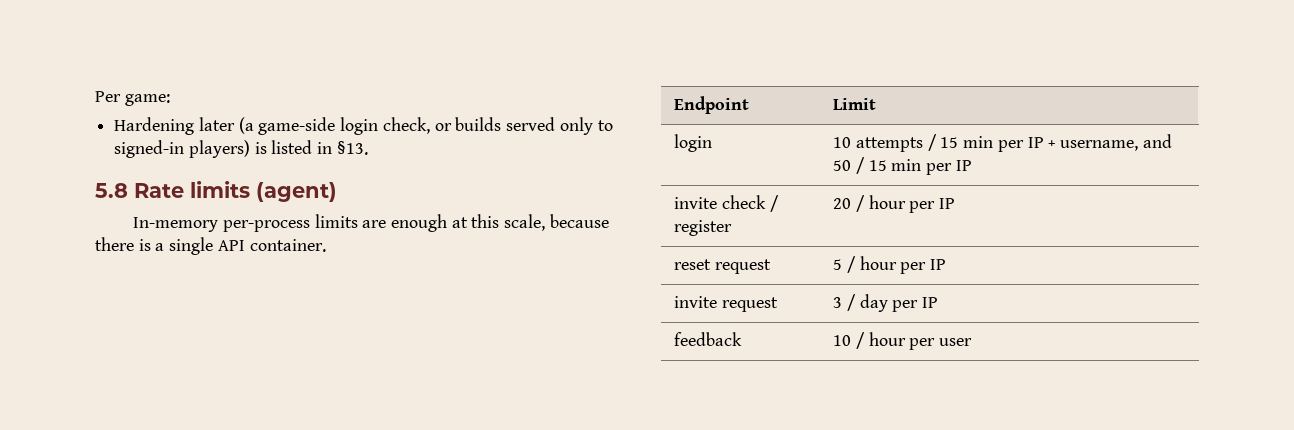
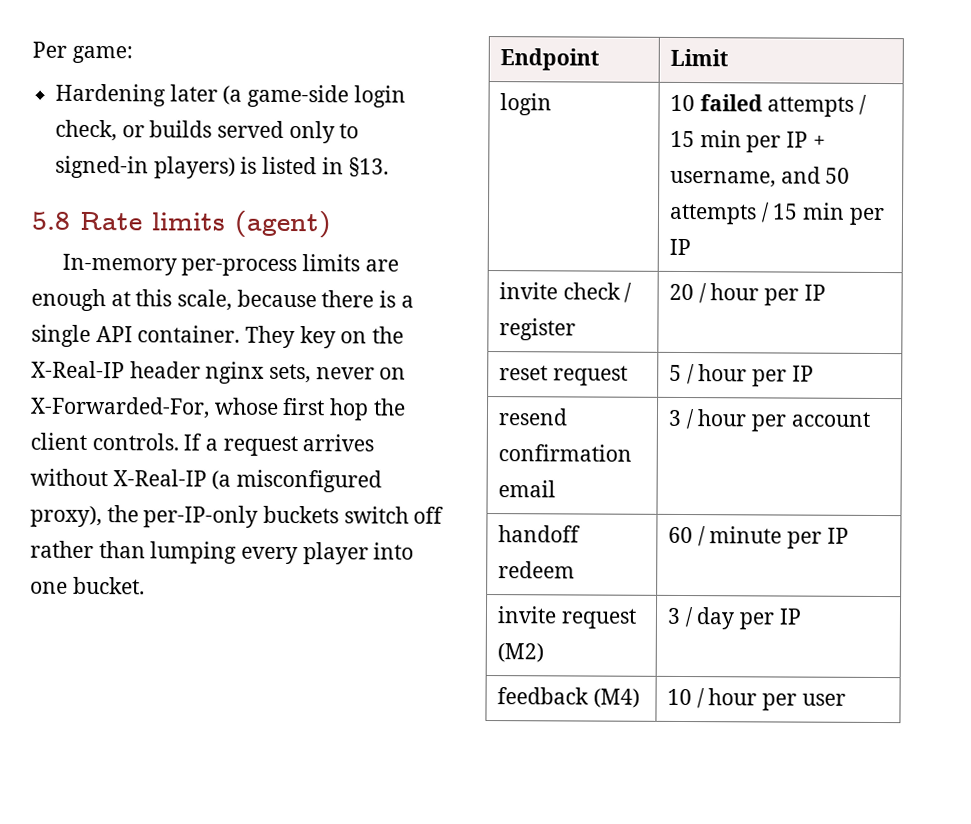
+ They key on the X-Real-IP header nginx sets, never on X-Forwarded-For, whose first hop the client controls. If a request arrives without X-Real-IP (a misconfigured proxy), the per-IP-only buckets switch off rather than lumping every player into one bucket.
- login | 10 attempts / 15 min per IP + username, and 50 / 15 min per IP
+ login | 10 failed attempts / 15 min per IP + username, and 50 attempts / 15 min per IP
+ resend confirmation email | 3 / hour per account
+ handoff redeem | 60 / minute per IP
- invite request | 3 / day per IP
+ invite request (M2) | 3 / day per IP
- feedback | 10 / hour per user
+ feedback (M4) | 10 / hour per user

